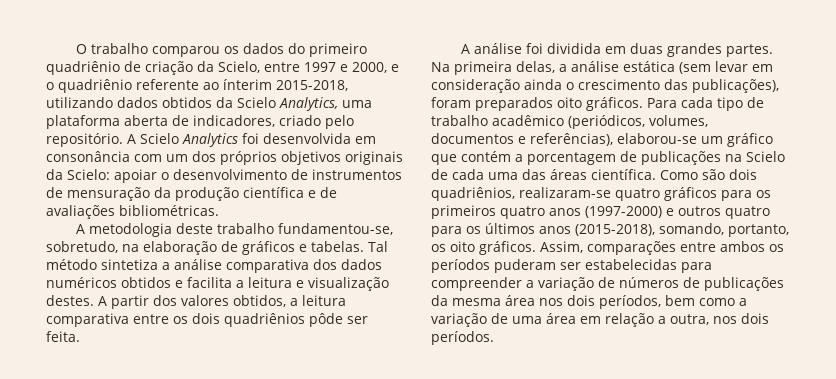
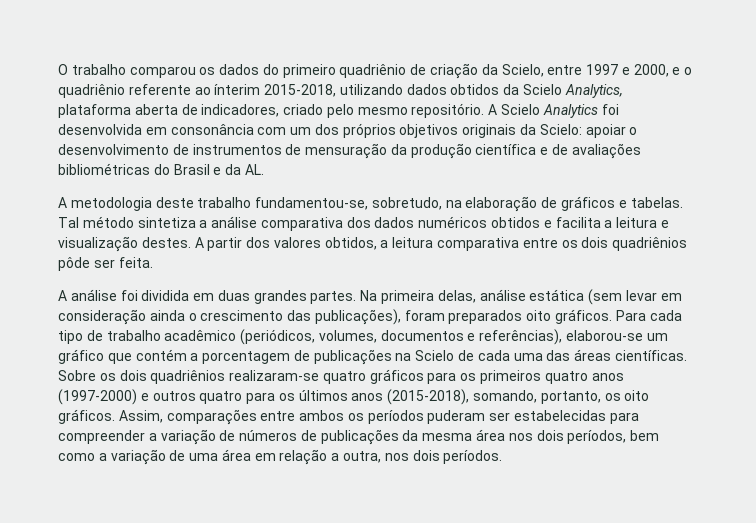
- O trabalho comparou os dados do primeiro quadriênio de criação da Scielo, entre 1997 e 2000, e o quadriênio referente ao ínterim 2015-2018, utilizando dados obtidos da Scielo Analytics, uma plataforma aberta de indicadores, criado pelo repositório.
+ O trabalho comparou os dados do primeiro quadriênio de criação da Scielo, entre 1997 e 2000, e o quadriênio referente ao ínterim 2015-2018, utilizando dados obtidos da Scielo Analytics, plataforma aberta de indicadores, criado pelo mesmo repositório.
- A Scielo Analytics foi desenvolvida em consonância com um dos próprios objetivos originais da Scielo: apoiar o desenvolvimento de instrumentos de mensuração da produção científica e de avaliações bibliométricas.
+ A Scielo Analytics foi desenvolvida em consonância com um dos próprios objetivos originais da Scielo: apoiar o desenvolvimento de instrumentos de mensuração da produção científica e de avaliações bibliométricas do Brasil e da AL.
- Na primeira delas, a análise estática (sem levar em consideração ainda o crescimento das publicações), foram preparados oito gráficos.
+ Na primeira delas, análise estática (sem levar em consideração ainda o crescimento das publicações), foram preparados oito gráficos.
- Para cada tipo de trabalho acadêmico (periódicos, volumes, documentos e referências), elaborou-se um gráfico que contém a porcentagem de publicações na Scielo de cada uma das áreas científica. Como são dois quadriênios, realizaram-se quatro gráficos para os primeiros quatro anos (1997-2000) e outros quatro para os últimos anos (2015-2018), somando, portanto, os oito gráficos.
+ Para cada tipo de trabalho acadêmico (periódicos, volumes, documentos e referências), elaborou-se um gráfico que contém a porcentagem de publicações na Scielo de cada uma das áreas científicas. Sobre os dois quadriênios realizaram-se quatro gráficos para os primeiros quatro anos (1997-2000) e outros quatro para os últimos anos (2015-2018), somando, portanto, os oito gráficos.

